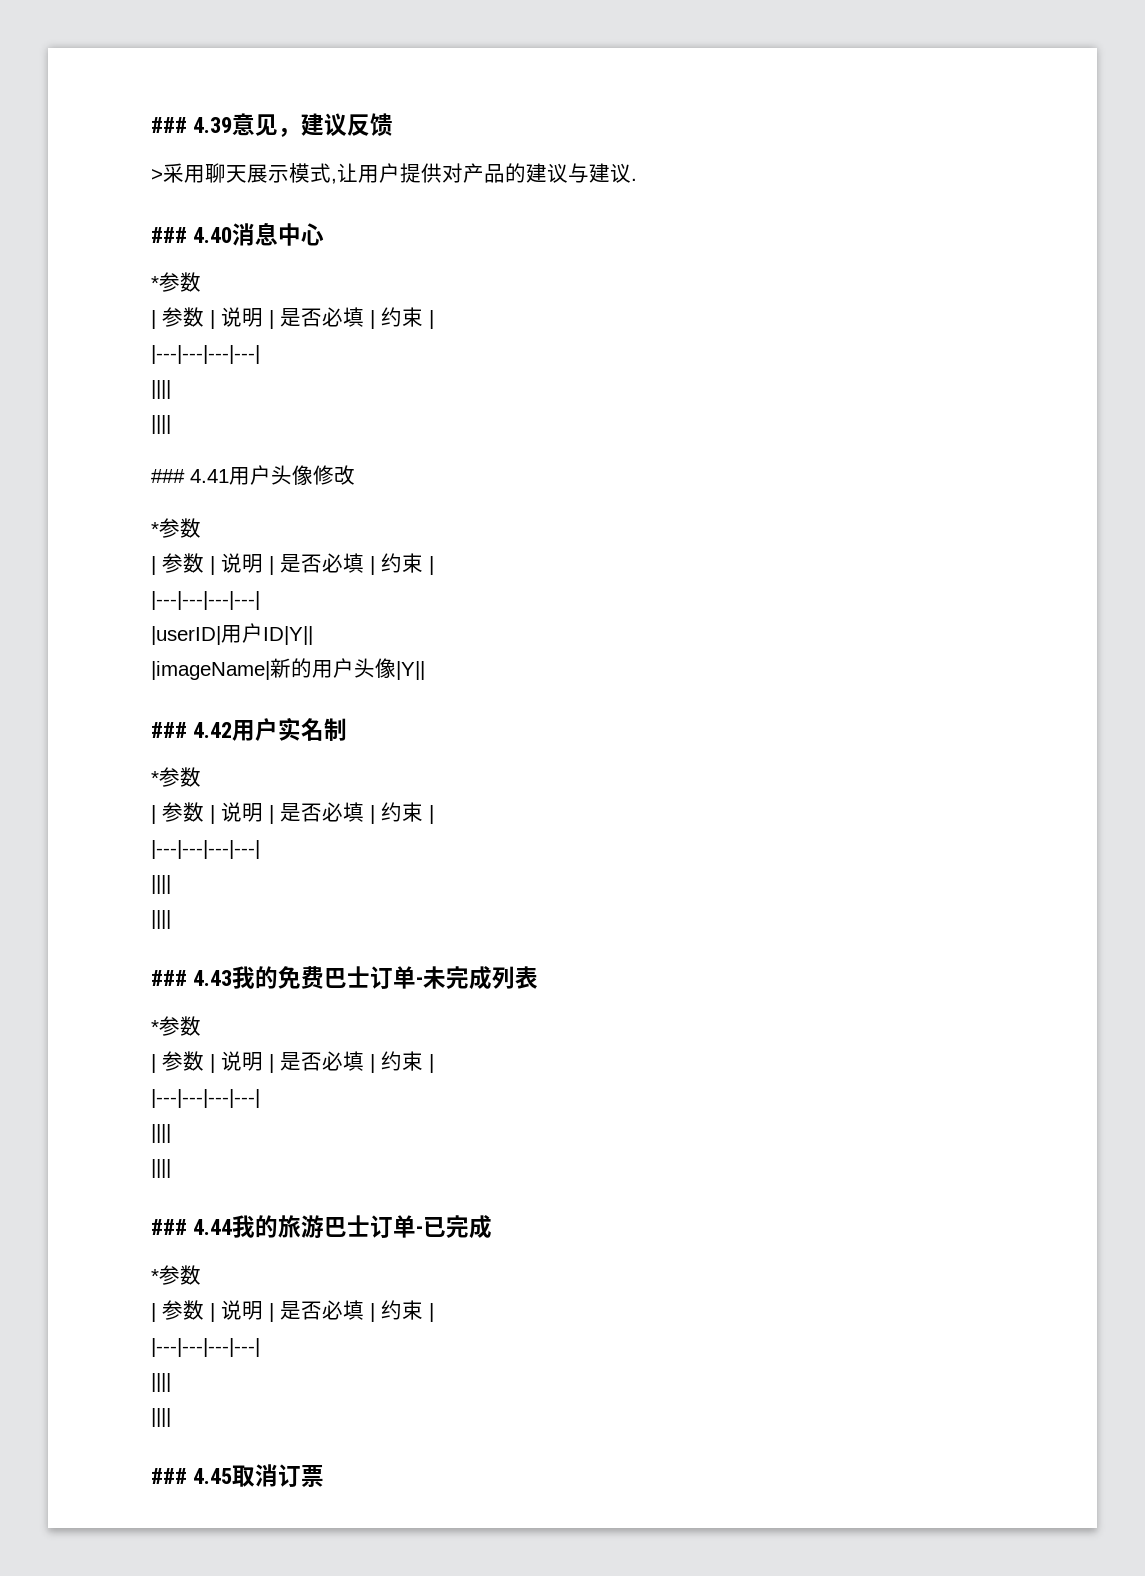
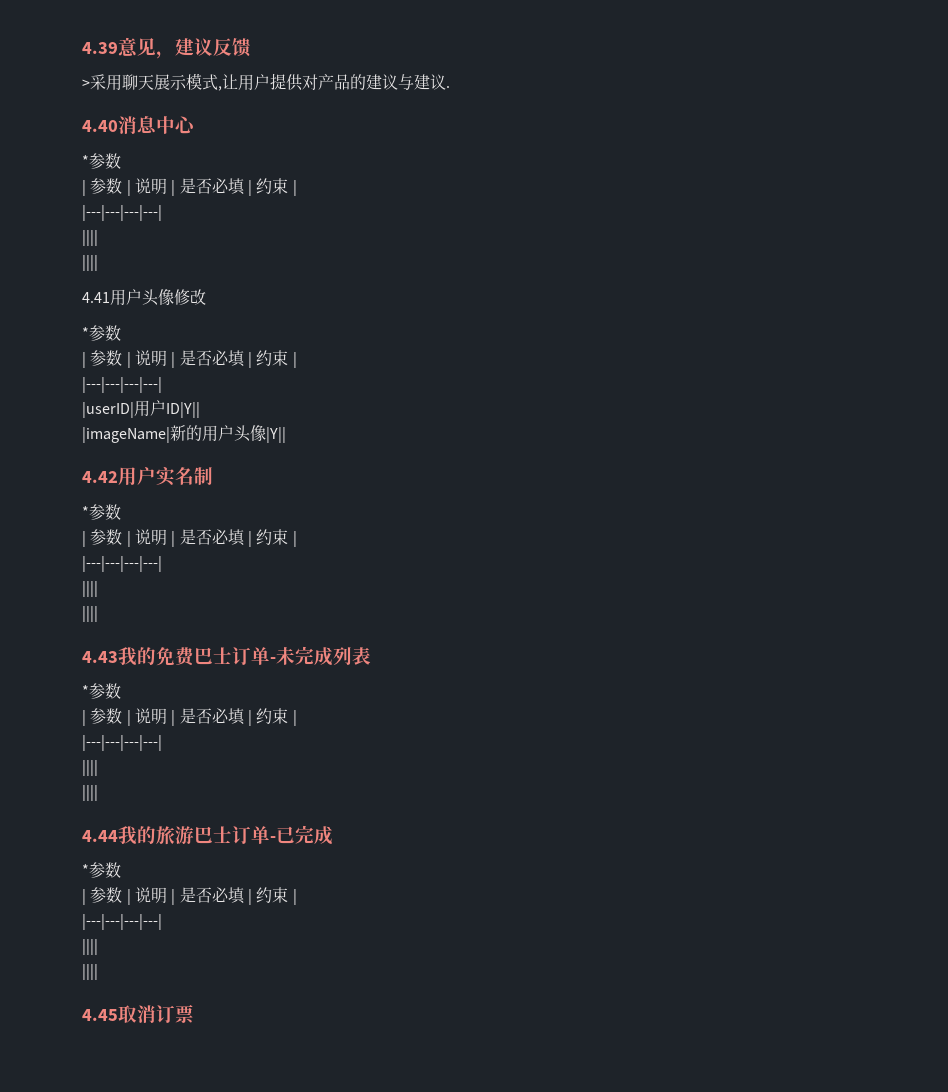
- ### 4.39意见，建议反馈
+ 4.39意见，建议反馈
- ### 4.40消息中心
+ 4.40消息中心
- ### 4.41用户头像修改
+ 4.41用户头像修改
- ### 4.42用户实名制
+ 4.42用户实名制
- ### 4.43我的免费巴士订单-未完成列表
+ 4.43我的免费巴士订单-未完成列表
- ### 4.44我的旅游巴士订单-已完成
+ 4.44我的旅游巴士订单-已完成
- ### 4.45取消订票
+ 4.45取消订票

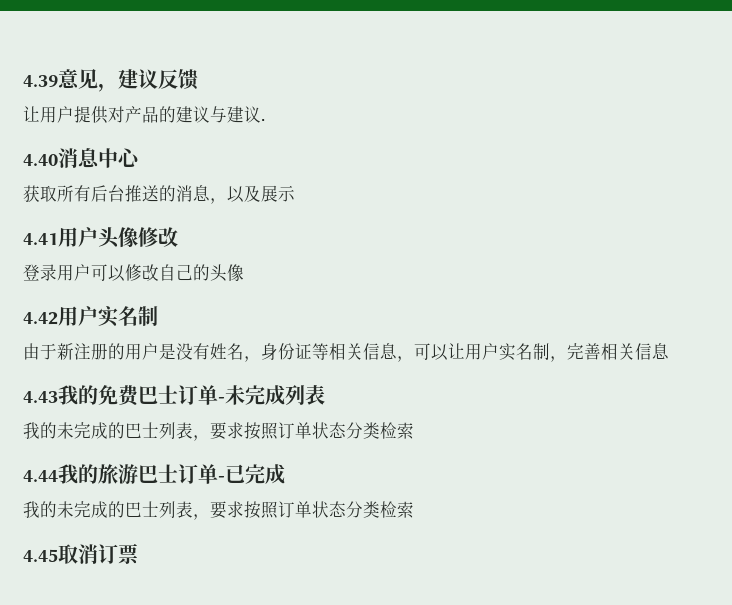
- >采用聊天展示模式,让用户提供对产品的建议与建议.
+ 让用户提供对产品的建议与建议.
  4.40消息中心
- *参数
- | 参数 | 说明 | 是否必填 | 约束 |
- |---|---|---|---|
- ||||
- ||||
+ 获取所有后台推送的消息，以及展示
  4.41用户头像修改
- *参数
- | 参数 | 说明 | 是否必填 | 约束 |
- |---|---|---|---|
- |userID|用户ID|Y||
- |imageName|新的用户头像|Y||
+ 登录用户可以修改自己的头像
  4.42用户实名制
- *参数
- | 参数 | 说明 | 是否必填 | 约束 |
- |---|---|---|---|
- ||||
- ||||
+ 由于新注册的用户是没有姓名，身份证等相关信息，可以让用户实名制，完善相关信息
  4.43我的免费巴士订单-未完成列表
- *参数
- | 参数 | 说明 | 是否必填 | 约束 |
- |---|---|---|---|
- ||||
- ||||
+ 我的未完成的巴士列表，要求按照订单状态分类检索
  4.44我的旅游巴士订单-已完成
- *参数
- | 参数 | 说明 | 是否必填 | 约束 |
- |---|---|---|---|
- ||||
- ||||
+ 我的未完成的巴士列表，要求按照订单状态分类检索

